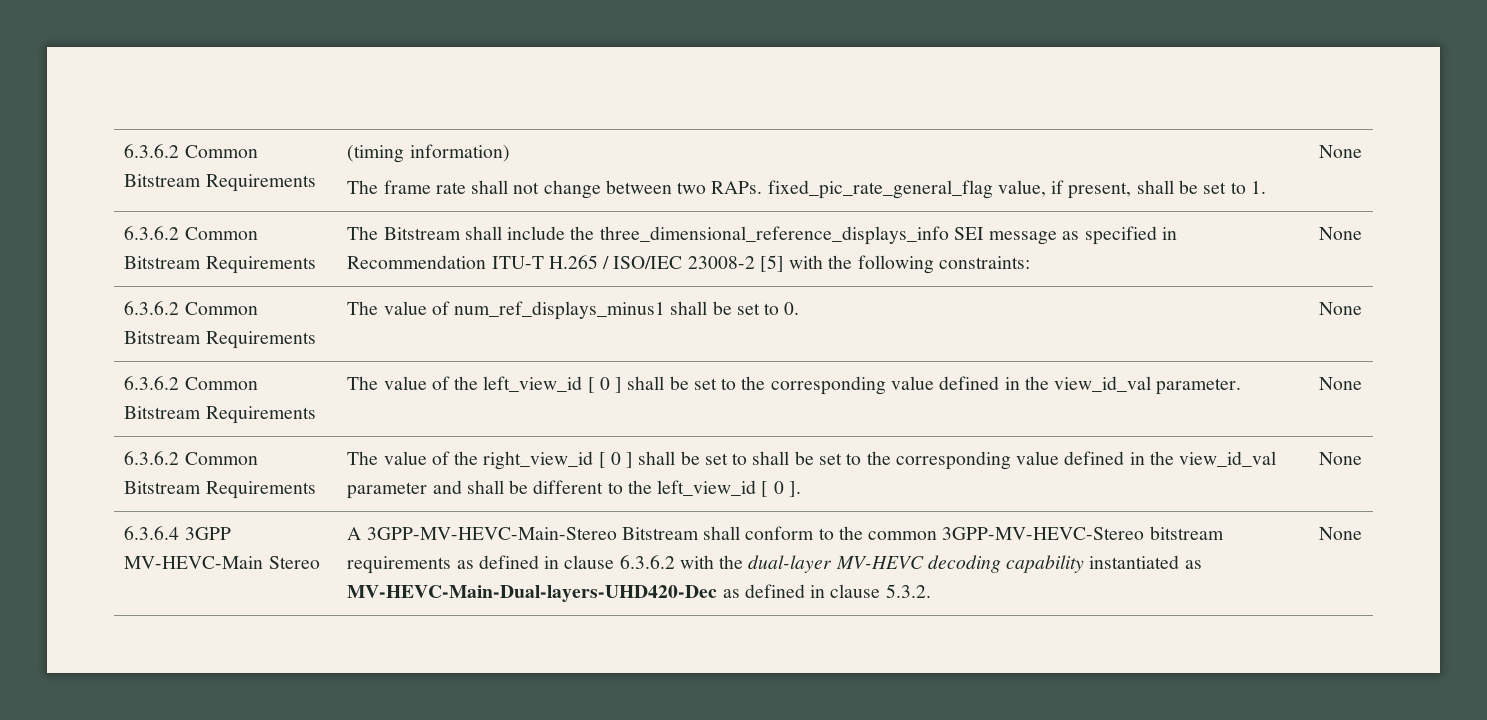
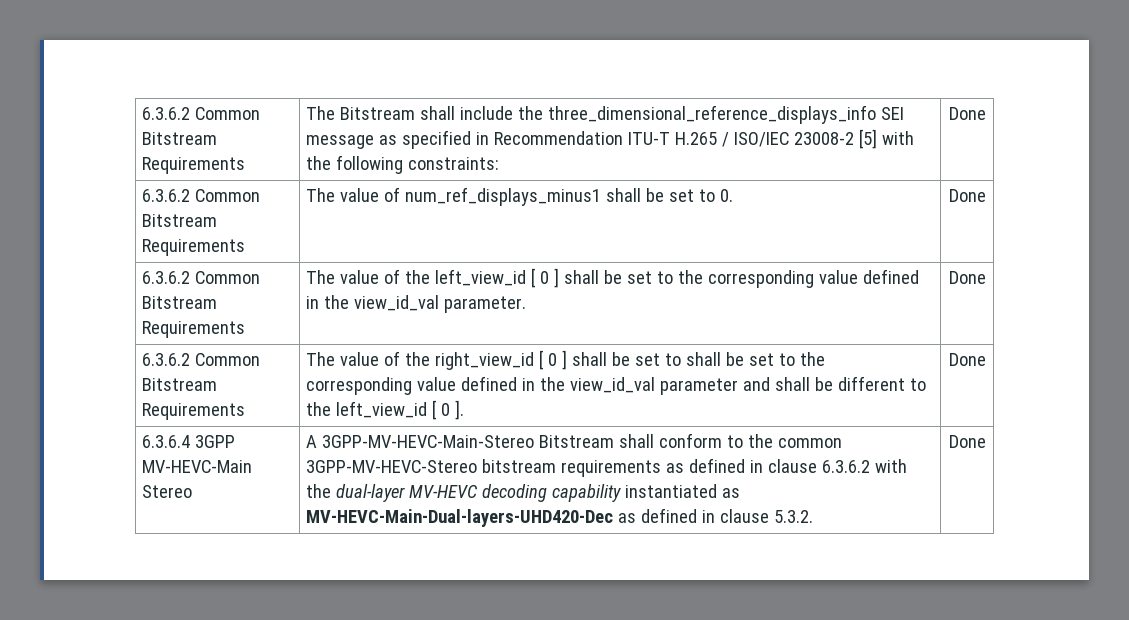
- 6.3.6.2 Common Bitstream Requirements | (timing information)
- The frame rate shall not change between two RAPs. fixed_pic_rate_general_flag value, if present, shall be set to 1. | None
- 6.3.6.2 Common Bitstream Requirements | The Bitstream shall include the three_dimensional_reference_displays_info SEI message as specified in Recommendation ITU-T H.265 / ISO/IEC 23008-2 [5] with the following constraints: | None
+ 6.3.6.2 Common Bitstream Requirements | The Bitstream shall include the three_dimensional_reference_displays_info SEI message as specified in Recommendation ITU-T H.265 / ISO/IEC 23008-2 [5] with the following constraints: | Done
- 6.3.6.2 Common Bitstream Requirements | The value of num_ref_displays_minus1 shall be set to 0. | None
+ 6.3.6.2 Common Bitstream Requirements | The value of num_ref_displays_minus1 shall be set to 0. | Done
- 6.3.6.2 Common Bitstream Requirements | The value of the left_view_id [ 0 ] shall be set to the corresponding value defined in the view_id_val parameter. | None
+ 6.3.6.2 Common Bitstream Requirements | The value of the left_view_id [ 0 ] shall be set to the corresponding value defined in the view_id_val parameter. | Done
- 6.3.6.2 Common Bitstream Requirements | The value of the right_view_id [ 0 ] shall be set to shall be set to the corresponding value defined in the view_id_val parameter and shall be different to the left_view_id [ 0 ]. | None
+ 6.3.6.2 Common Bitstream Requirements | The value of the right_view_id [ 0 ] shall be set to shall be set to the corresponding value defined in the view_id_val parameter and shall be different to the left_view_id [ 0 ]. | Done
- 6.3.6.4 3GPP MV-HEVC-Main Stereo | A 3GPP-MV-HEVC-Main-Stereo Bitstream shall conform to the common 3GPP-MV-HEVC-Stereo bitstream requirements as defined in clause 6.3.6.2 with the dual-layer MV-HEVC decoding capability instantiated as MV-HEVC-Main-Dual-layers-UHD420-Dec as defined in clause 5.3.2. | None
+ 6.3.6.4 3GPP MV-HEVC-Main Stereo | A 3GPP-MV-HEVC-Main-Stereo Bitstream shall conform to the common 3GPP-MV-HEVC-Stereo bitstream requirements as defined in clause 6.3.6.2 with the dual-layer MV-HEVC decoding capability instantiated as MV-HEVC-Main-Dual-layers-UHD420-Dec as defined in clause 5.3.2. | Done

